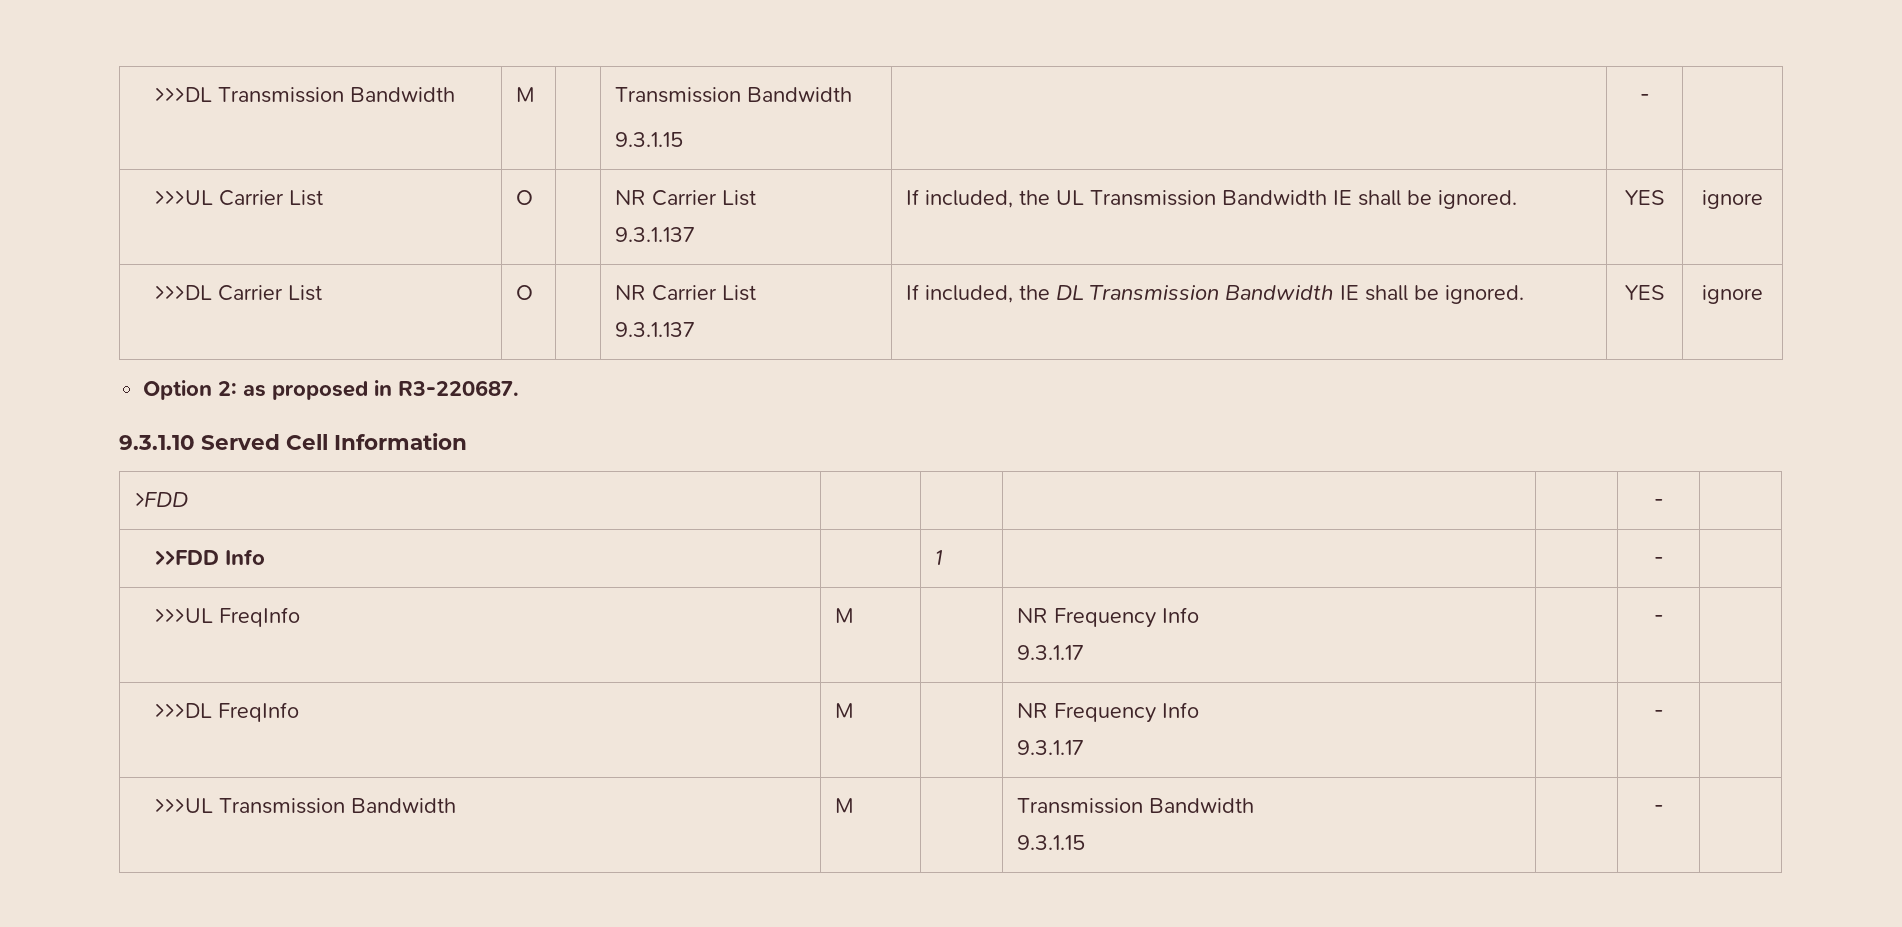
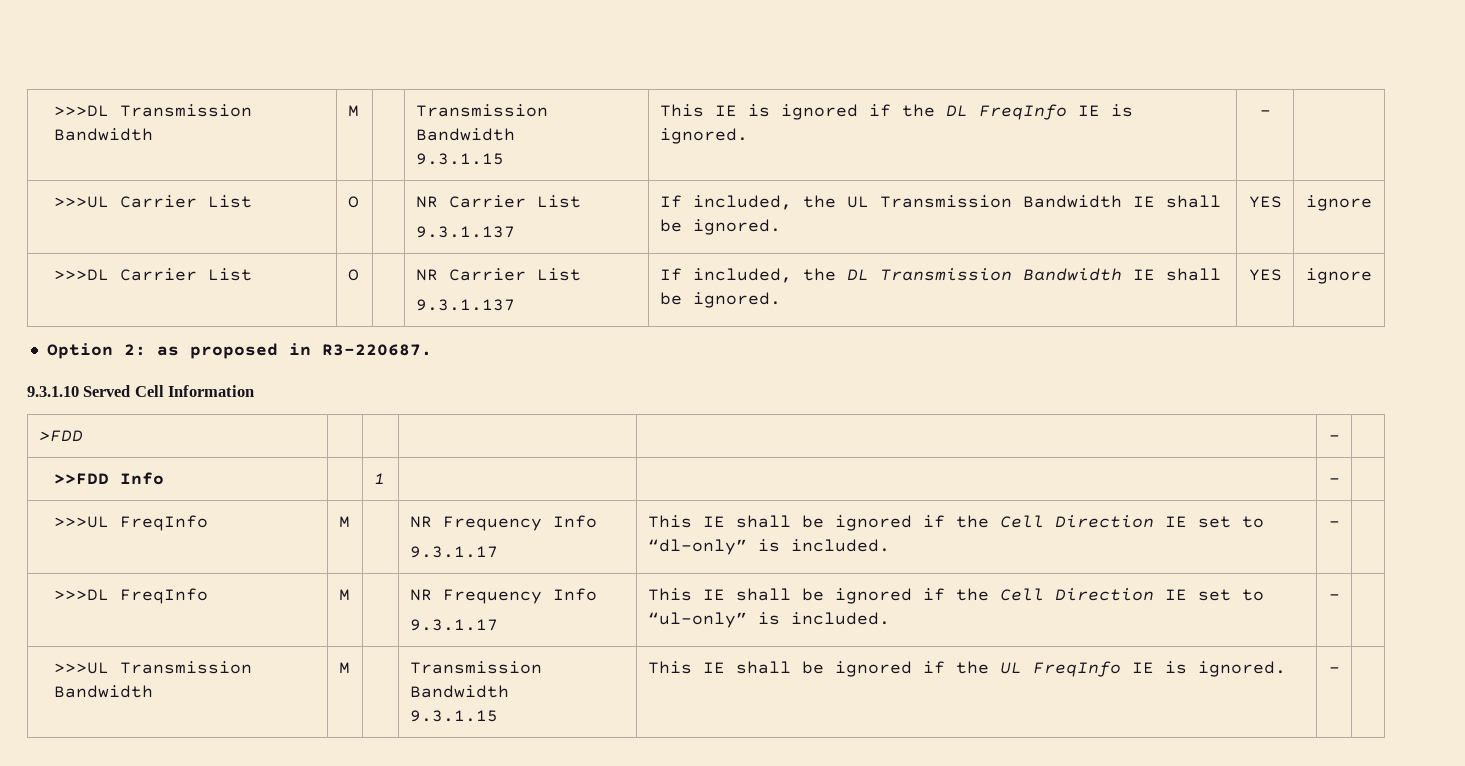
  >>>DL Transmission Bandwidth | M | | Transmission Bandwidth
- 9.3.1.15 | | - |
+ 9.3.1.15 | This IE is ignored if the DL FreqInfo IE is ignored. | - |
  >>>UL FreqInfo | M | | NR Frequency Info
- 9.3.1.17 | | - |
+ 9.3.1.17 | This IE shall be ignored if the Cell Direction IE set to “dl-only” is included. | - |
  >>>DL FreqInfo | M | | NR Frequency Info
- 9.3.1.17 | | - |
+ 9.3.1.17 | This IE shall be ignored if the Cell Direction IE set to “ul-only” is included. | - |
  >>>UL Transmission Bandwidth | M | | Transmission Bandwidth
- 9.3.1.15 | | - |
+ 9.3.1.15 | This IE shall be ignored if the UL FreqInfo IE is ignored. | - |

